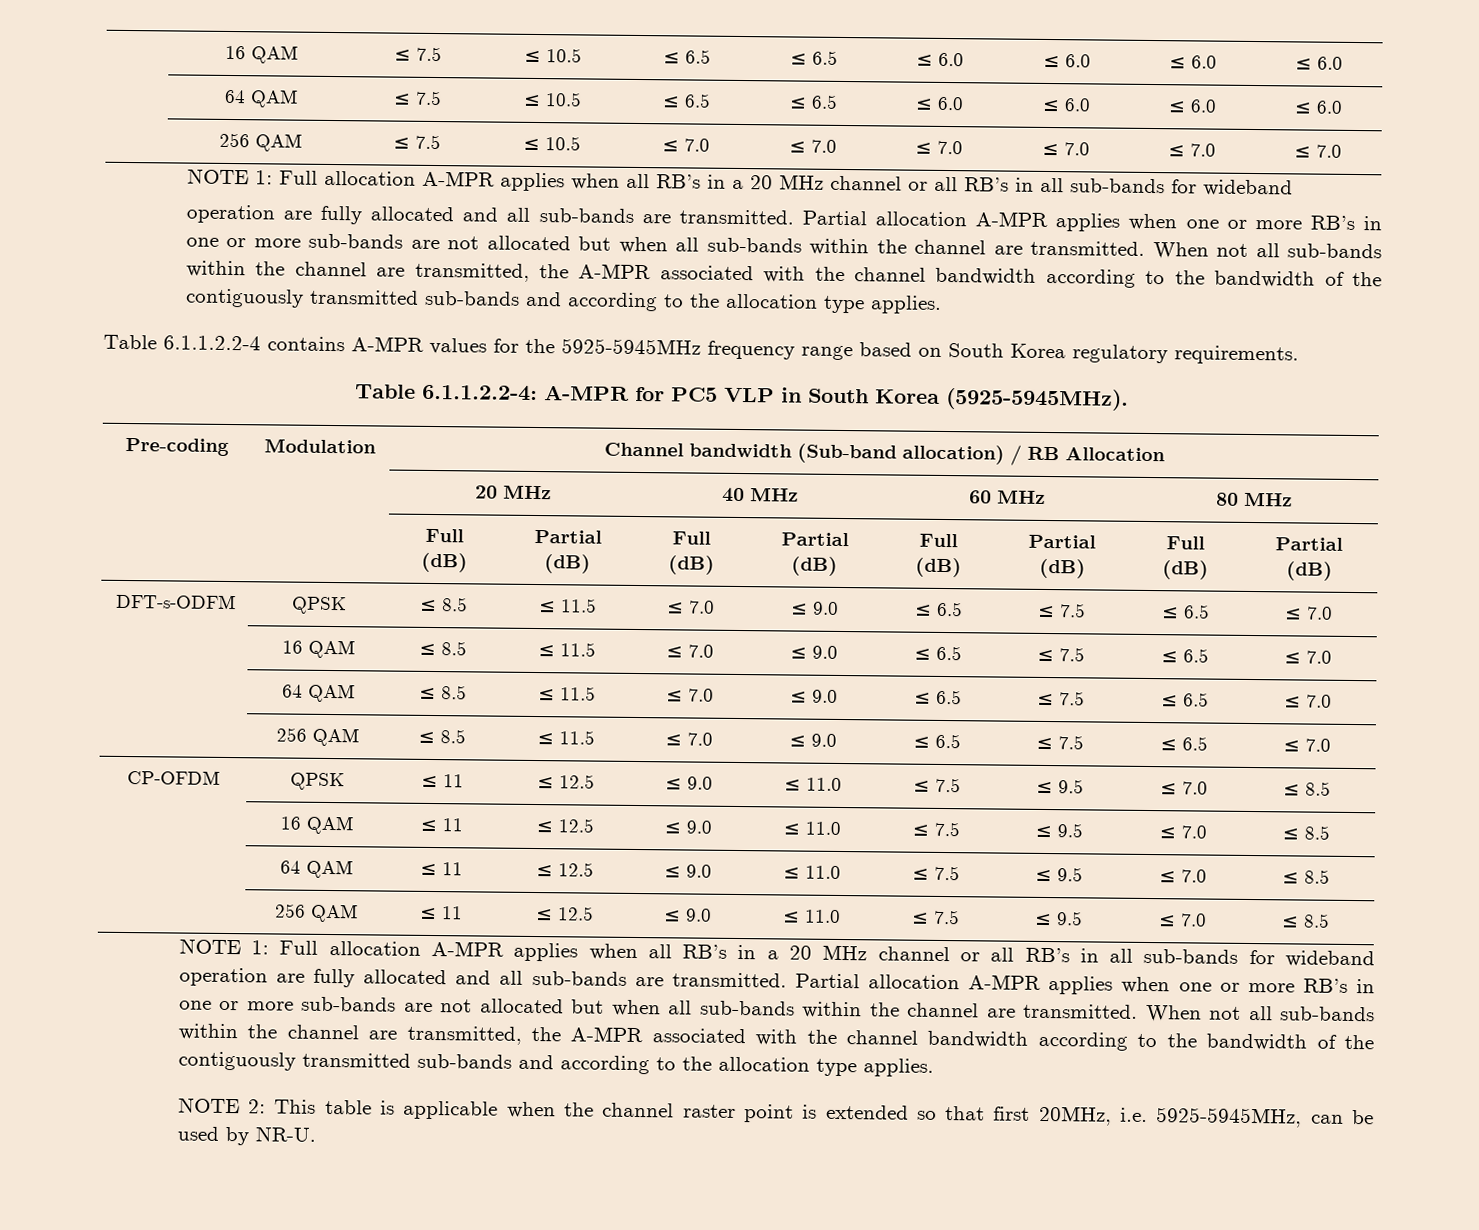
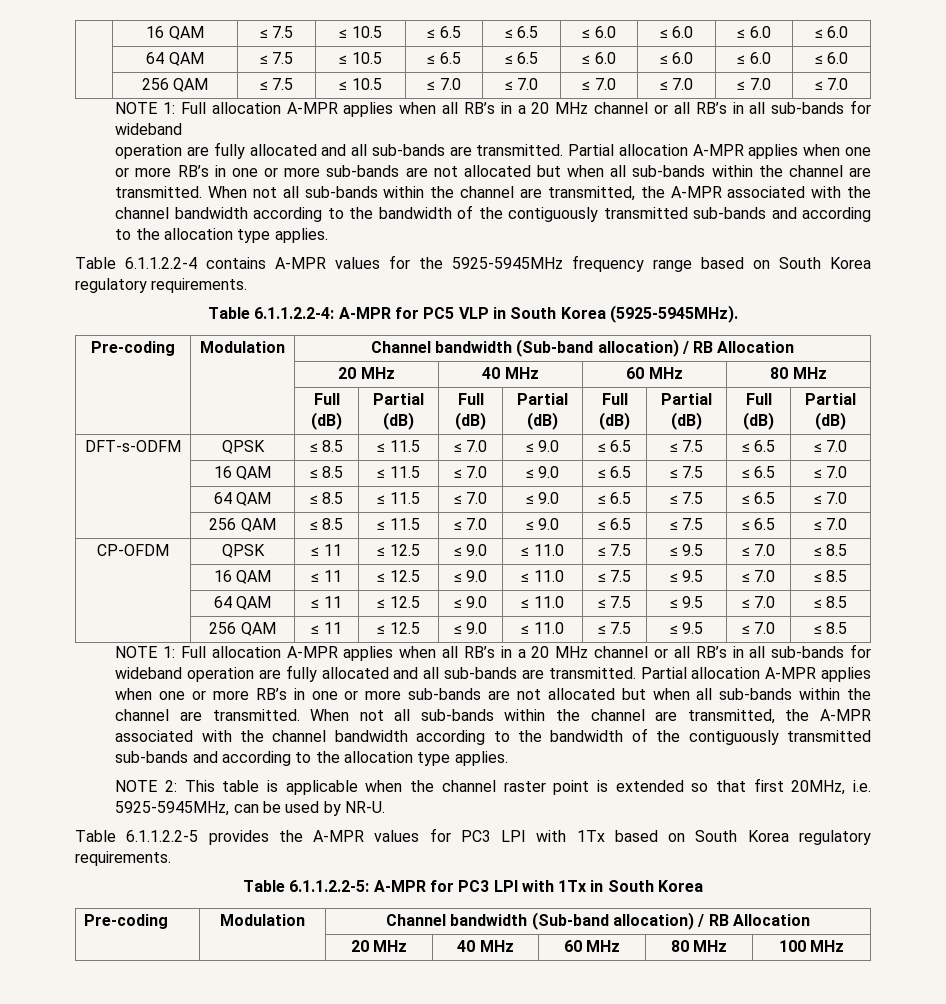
+ Table 6.1.1.2.2-5 provides the A-MPR values for PC3 LPI with 1Tx based on South Korea regulatory requirements.
+ Table 6.1.1.2.2-5: A-MPR for PC3 LPI with 1Tx in South Korea
+ Pre-coding | Modulation | Channel bandwidth (Sub-band allocation) / RB Allocation
+ | | 20 MHz | 40 MHz | 60 MHz | 80 MHz | 100 MHz

